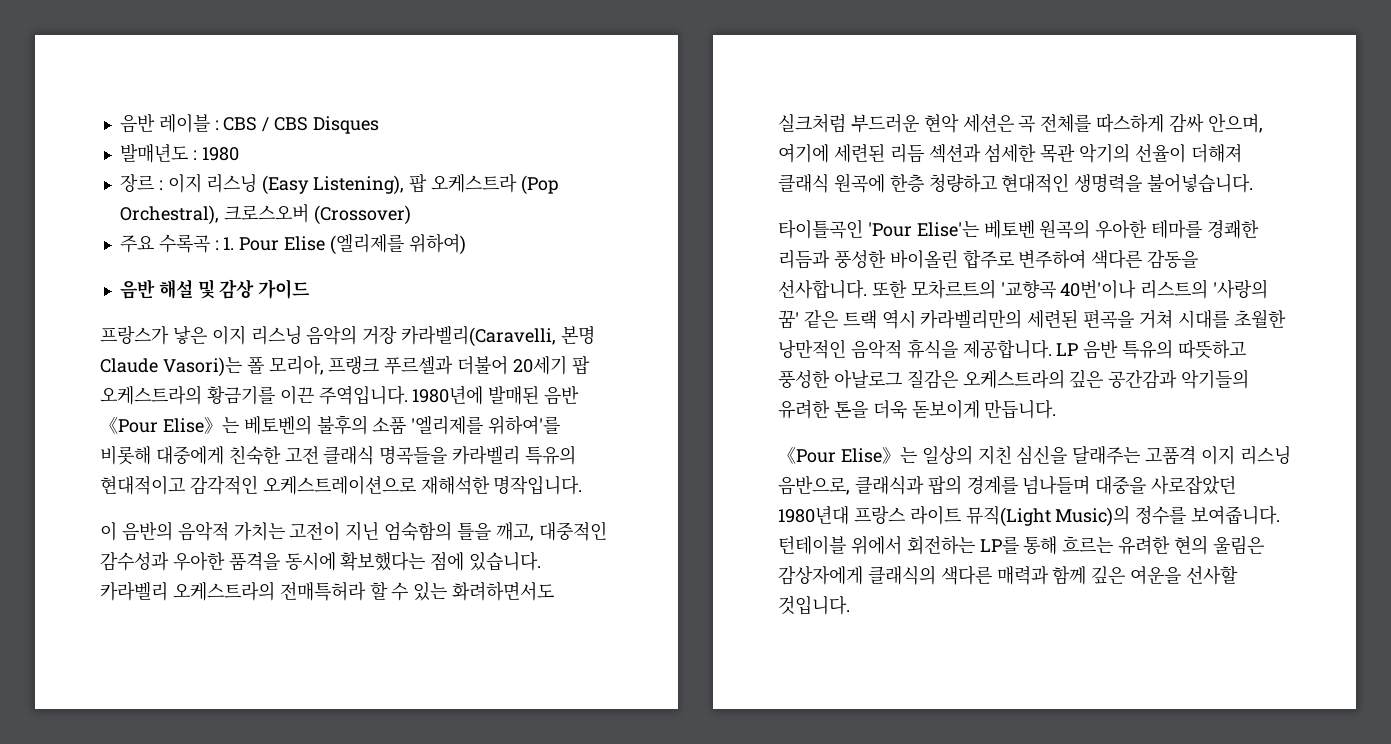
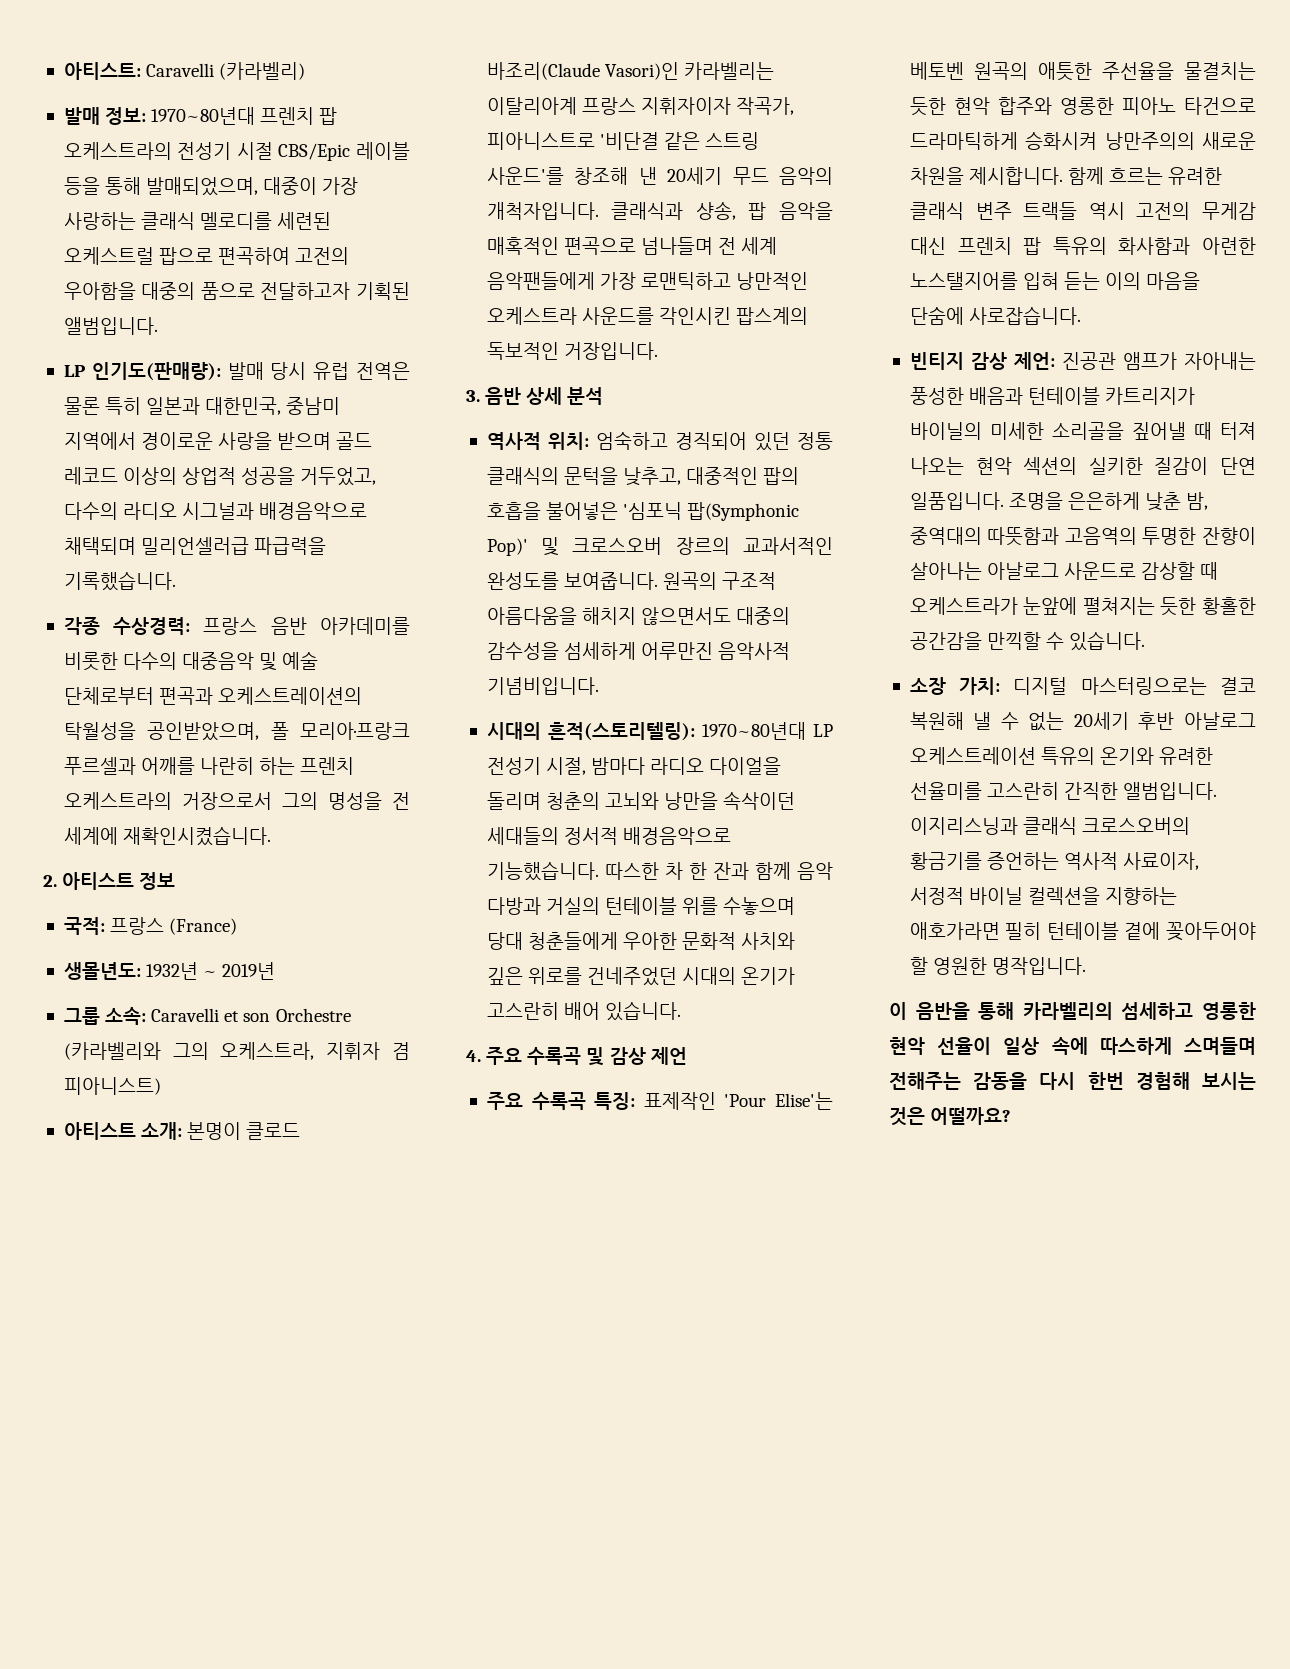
- 음반 레이블 : CBS / CBS Disques
- 발매년도 : 1980
- 장르 : 이지 리스닝 (Easy Listening), 팝 오케스트라 (Pop Orchestral), 크로스오버 (Crossover)
- 주요 수록곡 : 1. Pour Elise (엘리제를 위하여)
- 음반 해설 및 감상 가이드
- 프랑스가 낳은 이지 리스닝 음악의 거장 카라벨리(Caravelli, 본명 Claude Vasori)는 폴 모리아, 프랭크 푸르셀과 더불어 20세기 팝 오케스트라의 황금기를 이끈 주역입니다. 1980년에 발매된 음반《Pour Elise》는 베토벤의 불후의 소품 '엘리제를 위하여'를 비롯해 대중에게 친숙한 고전 클래식 명곡들을 카라벨리 특유의 현대적이고 감각적인 오케스트레이션으로 재해석한 명작입니다.
- 이 음반의 음악적 가치는 고전이 지닌 엄숙함의 틀을 깨고, 대중적인 감수성과 우아한 품격을 동시에 확보했다는 점에 있습니다. 카라벨리 오케스트라의 전매특허라 할 수 있는 화려하면서도 실크처럼 부드러운 현악 세션은 곡 전체를 따스하게 감싸 안으며, 여기에 세련된 리듬 섹션과 섬세한 목관 악기의 선율이 더해져 클래식 원곡에 한층 청량하고 현대적인 생명력을 불어넣습니다.
- 타이틀곡인 'Pour Elise'는 베토벤 원곡의 우아한 테마를 경쾌한 리듬과 풍성한 바이올린 합주로 변주하여 색다른 감동을 선사합니다. 또한 모차르트의 '교향곡 40번'이나 리스트의 '사랑의 꿈' 같은 트랙 역시 카라벨리만의 세련된 편곡을 거쳐 시대를 초월한 낭만적인 음악적 휴식을 제공합니다. LP 음반 특유의 따뜻하고 풍성한 아날로그 질감은 오케스트라의 깊은 공간감과 악기들의 유려한 톤을 더욱 돋보이게 만듭니다.
- 《Pour Elise》는 일상의 지친 심신을 달래주는 고품격 이지 리스닝 음반으로, 클래식과 팝의 경계를 넘나들며 대중을 사로잡았던 1980년대 프랑스 라이트 뮤직(Light Music)의 정수를 보여줍니다. 턴테이블 위에서 회전하는 LP를 통해 흐르는 유려한 현의 울림은 감상자에게 클래식의 색다른 매력과 함께 깊은 여운을 선사할 것입니다.
+ 아티스트: Caravelli (카라벨리)
+ 발매 정보: 1970~80년대 프렌치 팝 오케스트라의 전성기 시절 CBS/Epic 레이블 등을 통해 발매되었으며, 대중이 가장 사랑하는 클래식 멜로디를 세련된 오케스트럴 팝으로 편곡하여 고전의 우아함을 대중의 품으로 전달하고자 기획된 앨범입니다.
+ LP 인기도(판매량): 발매 당시 유럽 전역은 물론 특히 일본과 대한민국, 중남미 지역에서 경이로운 사랑을 받으며 골드 레코드 이상의 상업적 성공을 거두었고, 다수의 라디오 시그널과 배경음악으로 채택되며 밀리언셀러급 파급력을 기록했습니다.
+ 각종 수상경력: 프랑스 음반 아카데미를 비롯한 다수의 대중음악 및 예술 단체로부터 편곡과 오케스트레이션의 탁월성을 공인받았으며, 폴 모리아·프랑크 푸르셀과 어깨를 나란히 하는 프렌치 오케스트라의 거장으로서 그의 명성을 전 세계에 재확인시켰습니다.
+ 2. 아티스트 정보
+ 국적: 프랑스 (France)
+ 생몰년도: 1932년 ~ 2019년
+ 그룹 소속: Caravelli et son Orchestre (카라벨리와 그의 오케스트라, 지휘자 겸 피아니스트)
+ 아티스트 소개: 본명이 클로드 바조리(Claude Vasori)인 카라벨리는 이탈리아계 프랑스 지휘자이자 작곡가, 피아니스트로 '비단결 같은 스트링 사운드'를 창조해 낸 20세기 무드 음악의 개척자입니다. 클래식과 샹송, 팝 음악을 매혹적인 편곡으로 넘나들며 전 세계 음악팬들에게 가장 로맨틱하고 낭만적인 오케스트라 사운드를 각인시킨 팝스계의 독보적인 거장입니다.
+ 3. 음반 상세 분석
+ 역사적 위치: 엄숙하고 경직되어 있던 정통 클래식의 문턱을 낮추고, 대중적인 팝의 호흡을 불어넣은 '심포닉 팝(Symphonic Pop)' 및 크로스오버 장르의 교과서적인 완성도를 보여줍니다. 원곡의 구조적 아름다움을 해치지 않으면서도 대중의 감수성을 섬세하게 어루만진 음악사적 기념비입니다.
+ 시대의 흔적(스토리텔링): 1970~80년대 LP 전성기 시절, 밤마다 라디오 다이얼을 돌리며 청춘의 고뇌와 낭만을 속삭이던 세대들의 정서적 배경음악으로 기능했습니다. 따스한 차 한 잔과 함께 음악 다방과 거실의 턴테이블 위를 수놓으며 당대 청춘들에게 우아한 문화적 사치와 깊은 위로를 건네주었던 시대의 온기가 고스란히 배어 있습니다.
+ 4. 주요 수록곡 및 감상 제언
+ 주요 수록곡 특징: 표제작인 'Pour Elise'는 베토벤 원곡의 애틋한 주선율을 물결치는 듯한 현악 합주와 영롱한 피아노 타건으로 드라마틱하게 승화시켜 낭만주의의 새로운 차원을 제시합니다. 함께 흐르는 유려한 클래식 변주 트랙들 역시 고전의 무게감 대신 프렌치 팝 특유의 화사함과 아련한 노스탤지어를 입혀 듣는 이의 마음을 단숨에 사로잡습니다.
+ 빈티지 감상 제언: 진공관 앰프가 자아내는 풍성한 배음과 턴테이블 카트리지가 바이닐의 미세한 소리골을 짚어낼 때 터져 나오는 현악 섹션의 실키한 질감이 단연 일품입니다. 조명을 은은하게 낮춘 밤, 중역대의 따뜻함과 고음역의 투명한 잔향이 살아나는 아날로그 사운드로 감상할 때 오케스트라가 눈앞에 펼쳐지는 듯한 황홀한 공간감을 만끽할 수 있습니다.
+ 소장 가치: 디지털 마스터링으로는 결코 복원해 낼 수 없는 20세기 후반 아날로그 오케스트레이션 특유의 온기와 유려한 선율미를 고스란히 간직한 앨범입니다. 이지리스닝과 클래식 크로스오버의 황금기를 증언하는 역사적 사료이자, 서정적 바이닐 컬렉션을 지향하는 애호가라면 필히 턴테이블 곁에 꽂아두어야 할 영원한 명작입니다.
+ 이 음반을 통해 카라벨리의 섬세하고 영롱한 현악 선율이 일상 속에 따스하게 스며들며 전해주는 감동을 다시 한번 경험해 보시는 것은 어떨까요?

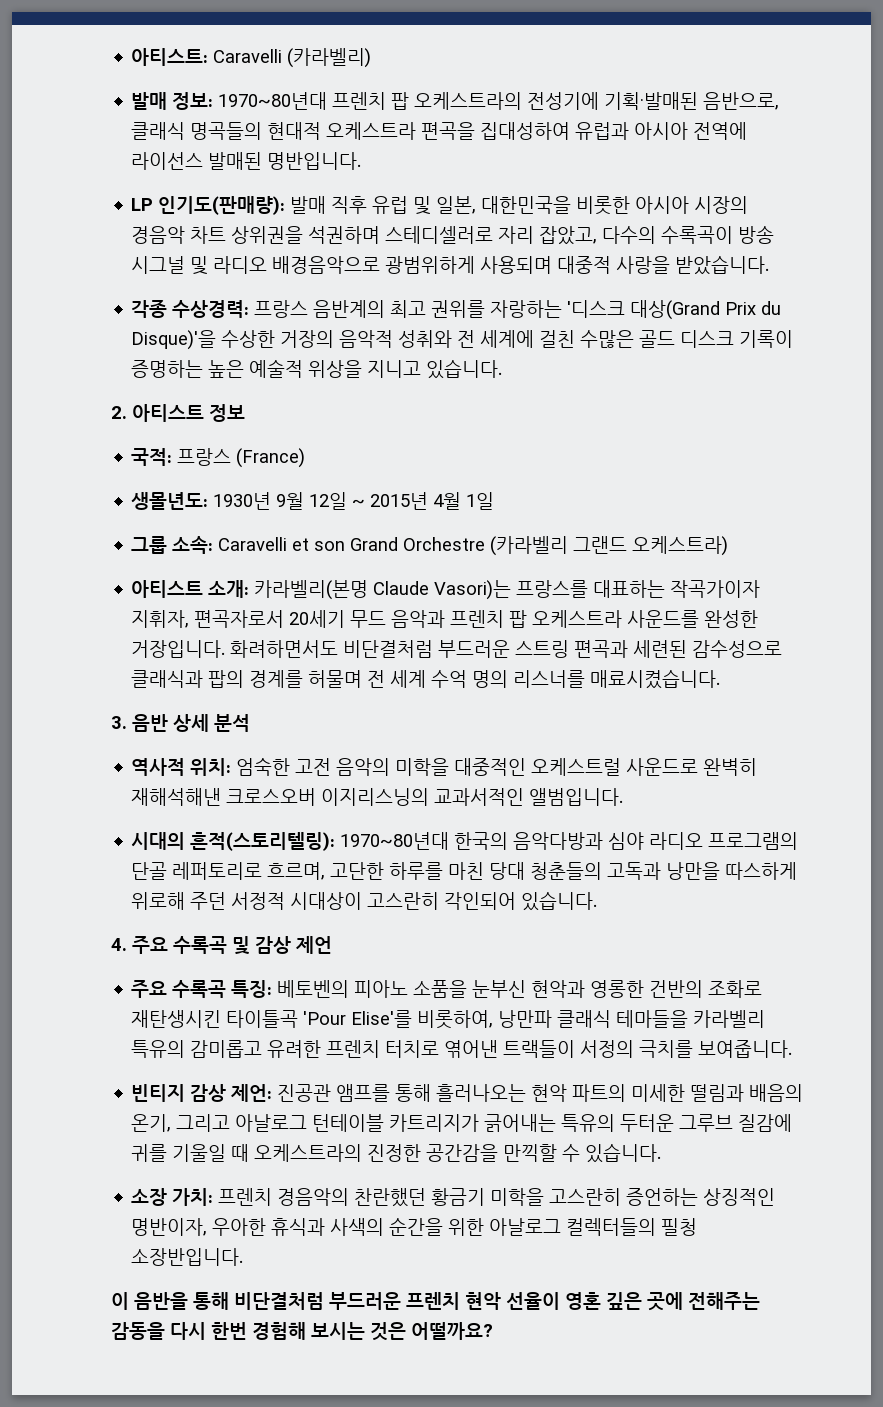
- 발매 정보: 1970~80년대 프렌치 팝 오케스트라의 전성기 시절 CBS/Epic 레이블 등을 통해 발매되었으며, 대중이 가장 사랑하는 클래식 멜로디를 세련된 오케스트럴 팝으로 편곡하여 고전의 우아함을 대중의 품으로 전달하고자 기획된 앨범입니다.
- LP 인기도(판매량): 발매 당시 유럽 전역은 물론 특히 일본과 대한민국, 중남미 지역에서 경이로운 사랑을 받으며 골드 레코드 이상의 상업적 성공을 거두었고, 다수의 라디오 시그널과 배경음악으로 채택되며 밀리언셀러급 파급력을 기록했습니다.
- 각종 수상경력: 프랑스 음반 아카데미를 비롯한 다수의 대중음악 및 예술 단체로부터 편곡과 오케스트레이션의 탁월성을 공인받았으며, 폴 모리아·프랑크 푸르셀과 어깨를 나란히 하는 프렌치 오케스트라의 거장으로서 그의 명성을 전 세계에 재확인시켰습니다.
+ 발매 정보: 1970~80년대 프렌치 팝 오케스트라의 전성기에 기획·발매된 음반으로, 클래식 명곡들의 현대적 오케스트라 편곡을 집대성하여 유럽과 아시아 전역에 라이선스 발매된 명반입니다.
+ LP 인기도(판매량): 발매 직후 유럽 및 일본, 대한민국을 비롯한 아시아 시장의 경음악 차트 상위권을 석권하며 스테디셀러로 자리 잡았고, 다수의 수록곡이 방송 시그널 및 라디오 배경음악으로 광범위하게 사용되며 대중적 사랑을 받았습니다.
+ 각종 수상경력: 프랑스 음반계의 최고 권위를 자랑하는 '디스크 대상(Grand Prix du Disque)'을 수상한 거장의 음악적 성취와 전 세계에 걸친 수많은 골드 디스크 기록이 증명하는 높은 예술적 위상을 지니고 있습니다.
- 생몰년도: 1932년 ~ 2019년
+ 생몰년도: 1930년 9월 12일 ~ 2015년 4월 1일
- 그룹 소속: Caravelli et son Orchestre (카라벨리와 그의 오케스트라, 지휘자 겸 피아니스트)
- 아티스트 소개: 본명이 클로드 바조리(Claude Vasori)인 카라벨리는 이탈리아계 프랑스 지휘자이자 작곡가, 피아니스트로 '비단결 같은 스트링 사운드'를 창조해 낸 20세기 무드 음악의 개척자입니다. 클래식과 샹송, 팝 음악을 매혹적인 편곡으로 넘나들며 전 세계 음악팬들에게 가장 로맨틱하고 낭만적인 오케스트라 사운드를 각인시킨 팝스계의 독보적인 거장입니다.
+ 그룹 소속: Caravelli et son Grand Orchestre (카라벨리 그랜드 오케스트라)
+ 아티스트 소개: 카라벨리(본명 Claude Vasori)는 프랑스를 대표하는 작곡가이자 지휘자, 편곡자로서 20세기 무드 음악과 프렌치 팝 오케스트라 사운드를 완성한 거장입니다. 화려하면서도 비단결처럼 부드러운 스트링 편곡과 세련된 감수성으로 클래식과 팝의 경계를 허물며 전 세계 수억 명의 리스너를 매료시켰습니다.
- 역사적 위치: 엄숙하고 경직되어 있던 정통 클래식의 문턱을 낮추고, 대중적인 팝의 호흡을 불어넣은 '심포닉 팝(Symphonic Pop)' 및 크로스오버 장르의 교과서적인 완성도를 보여줍니다. 원곡의 구조적 아름다움을 해치지 않으면서도 대중의 감수성을 섬세하게 어루만진 음악사적 기념비입니다.
- 시대의 흔적(스토리텔링): 1970~80년대 LP 전성기 시절, 밤마다 라디오 다이얼을 돌리며 청춘의 고뇌와 낭만을 속삭이던 세대들의 정서적 배경음악으로 기능했습니다. 따스한 차 한 잔과 함께 음악 다방과 거실의 턴테이블 위를 수놓으며 당대 청춘들에게 우아한 문화적 사치와 깊은 위로를 건네주었던 시대의 온기가 고스란히 배어 있습니다.
+ 역사적 위치: 엄숙한 고전 음악의 미학을 대중적인 오케스트럴 사운드로 완벽히 재해석해낸 크로스오버 이지리스닝의 교과서적인 앨범입니다.
+ 시대의 흔적(스토리텔링): 1970~80년대 한국의 음악다방과 심야 라디오 프로그램의 단골 레퍼토리로 흐르며, 고단한 하루를 마친 당대 청춘들의 고독과 낭만을 따스하게 위로해 주던 서정적 시대상이 고스란히 각인되어 있습니다.
- 주요 수록곡 특징: 표제작인 'Pour Elise'는 베토벤 원곡의 애틋한 주선율을 물결치는 듯한 현악 합주와 영롱한 피아노 타건으로 드라마틱하게 승화시켜 낭만주의의 새로운 차원을 제시합니다. 함께 흐르는 유려한 클래식 변주 트랙들 역시 고전의 무게감 대신 프렌치 팝 특유의 화사함과 아련한 노스탤지어를 입혀 듣는 이의 마음을 단숨에 사로잡습니다.
- 빈티지 감상 제언: 진공관 앰프가 자아내는 풍성한 배음과 턴테이블 카트리지가 바이닐의 미세한 소리골을 짚어낼 때 터져 나오는 현악 섹션의 실키한 질감이 단연 일품입니다. 조명을 은은하게 낮춘 밤, 중역대의 따뜻함과 고음역의 투명한 잔향이 살아나는 아날로그 사운드로 감상할 때 오케스트라가 눈앞에 펼쳐지는 듯한 황홀한 공간감을 만끽할 수 있습니다.
+ 주요 수록곡 특징: 베토벤의 피아노 소품을 눈부신 현악과 영롱한 건반의 조화로 재탄생시킨 타이틀곡 'Pour Elise'를 비롯하여, 낭만파 클래식 테마들을 카라벨리 특유의 감미롭고 유려한 프렌치 터치로 엮어낸 트랙들이 서정의 극치를 보여줍니다.
+ 빈티지 감상 제언: 진공관 앰프를 통해 흘러나오는 현악 파트의 미세한 떨림과 배음의 온기, 그리고 아날로그 턴테이블 카트리지가 긁어내는 특유의 두터운 그루브 질감에 귀를 기울일 때 오케스트라의 진정한 공간감을 만끽할 수 있습니다.
- 소장 가치: 디지털 마스터링으로는 결코 복원해 낼 수 없는 20세기 후반 아날로그 오케스트레이션 특유의 온기와 유려한 선율미를 고스란히 간직한 앨범입니다. 이지리스닝과 클래식 크로스오버의 황금기를 증언하는 역사적 사료이자, 서정적 바이닐 컬렉션을 지향하는 애호가라면 필히 턴테이블 곁에 꽂아두어야 할 영원한 명작입니다.
- 이 음반을 통해 카라벨리의 섬세하고 영롱한 현악 선율이 일상 속에 따스하게 스며들며 전해주는 감동을 다시 한번 경험해 보시는 것은 어떨까요?
+ 소장 가치: 프렌치 경음악의 찬란했던 황금기 미학을 고스란히 증언하는 상징적인 명반이자, 우아한 휴식과 사색의 순간을 위한 아날로그 컬렉터들의 필청 소장반입니다.
+ 이 음반을 통해 비단결처럼 부드러운 프렌치 현악 선율이 영혼 깊은 곳에 전해주는 감동을 다시 한번 경험해 보시는 것은 어떨까요?

